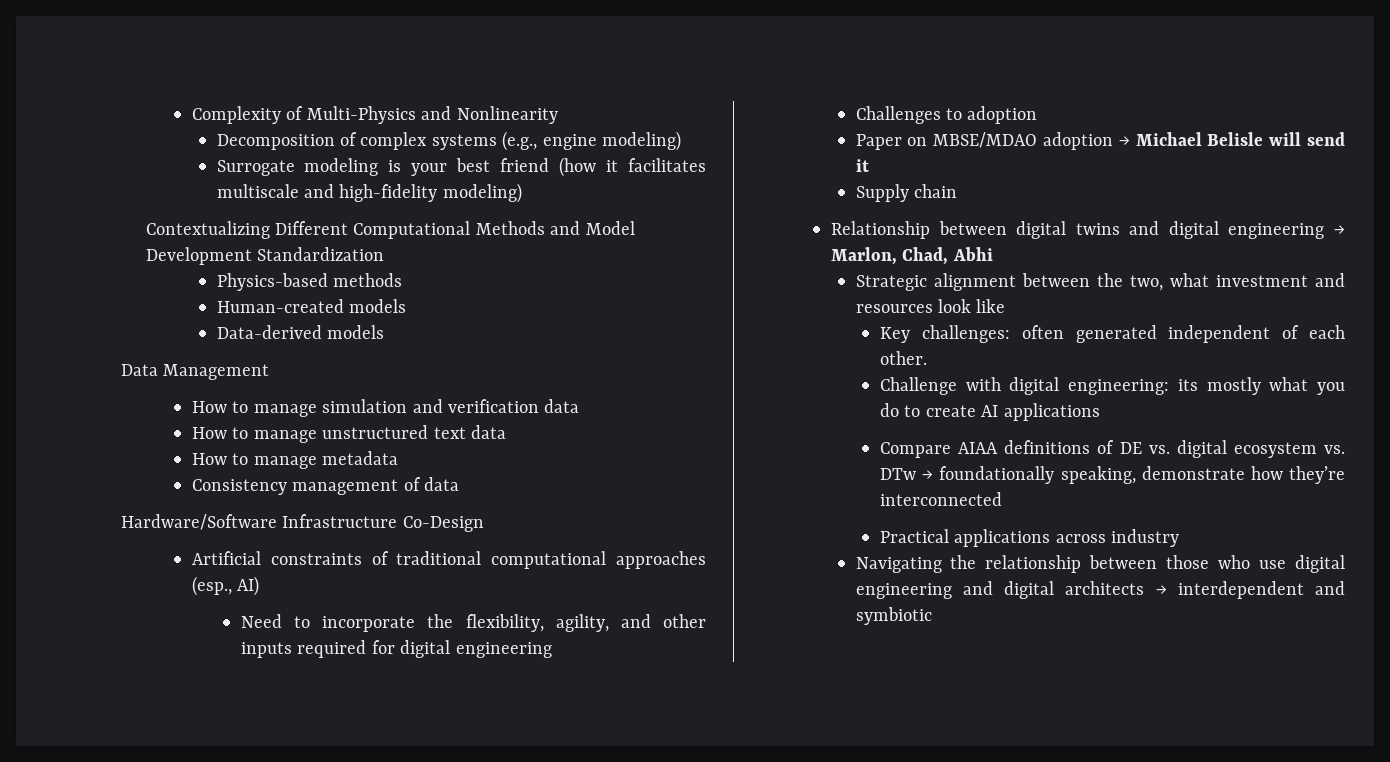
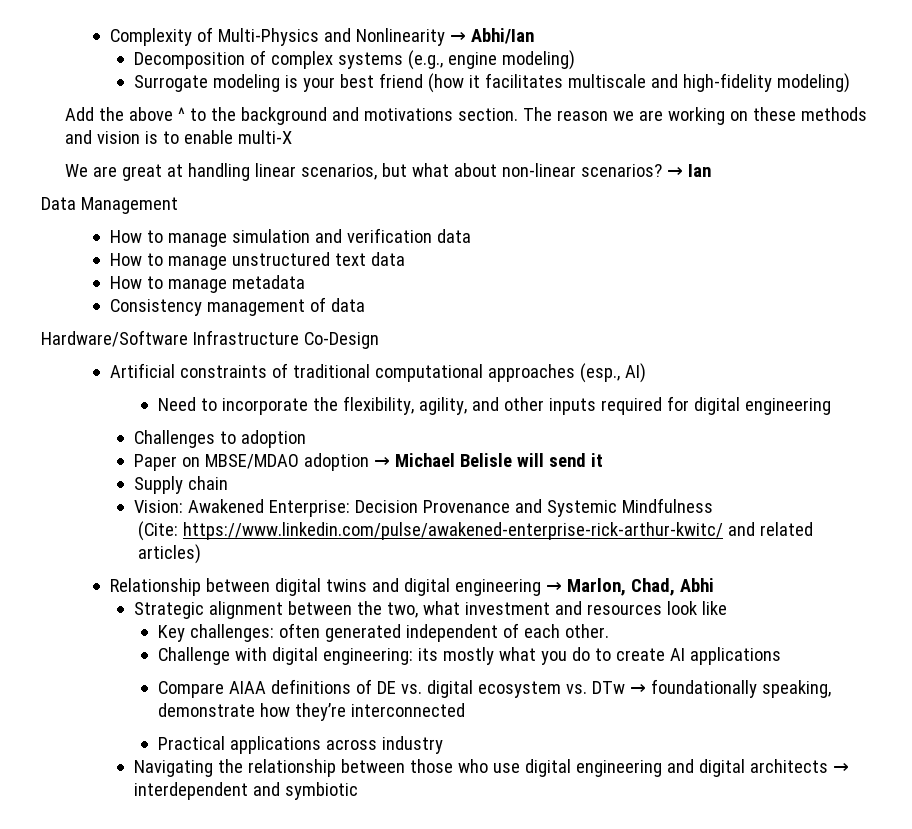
- Complexity of Multi-Physics and Nonlinearity
+ Complexity of Multi-Physics and Nonlinearity → Abhi/Ian
- Contextualizing Different Computational Methods and Model Development Standardization
- Physics-based methods
- Human-created models
- Data-derived models
+ Add the above ^ to the background and motivations section. The reason we are working on these methods and vision is to enable multi-X
+ We are great at handling linear scenarios, but what about non-linear scenarios? → Ian
+ Vision: Awakened Enterprise: Decision Provenance and Systemic Mindfulness
+ (Cite: https://www.linkedin.com/pulse/awakened-enterprise-rick-arthur-kwitc/ and related articles)

